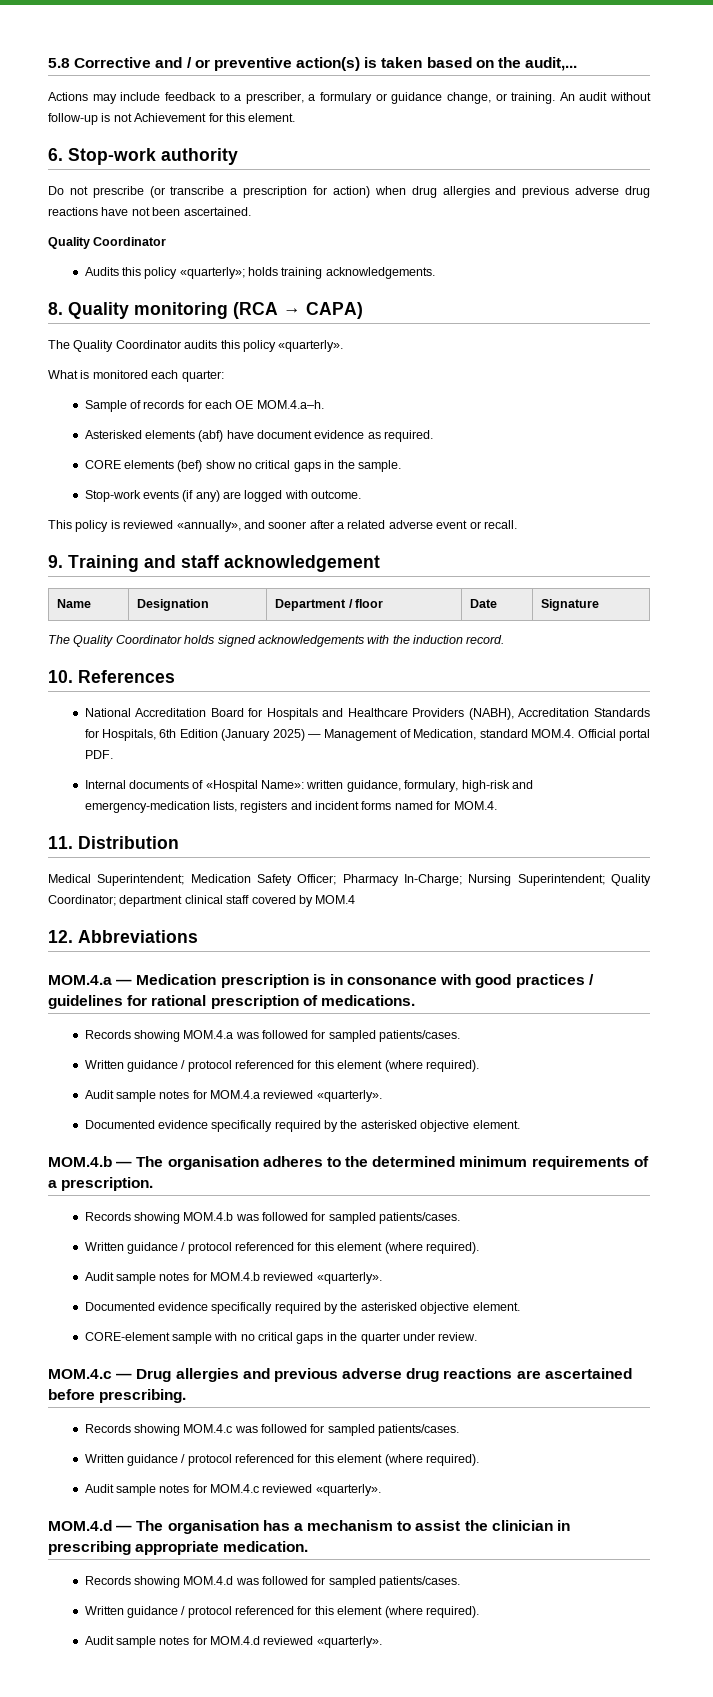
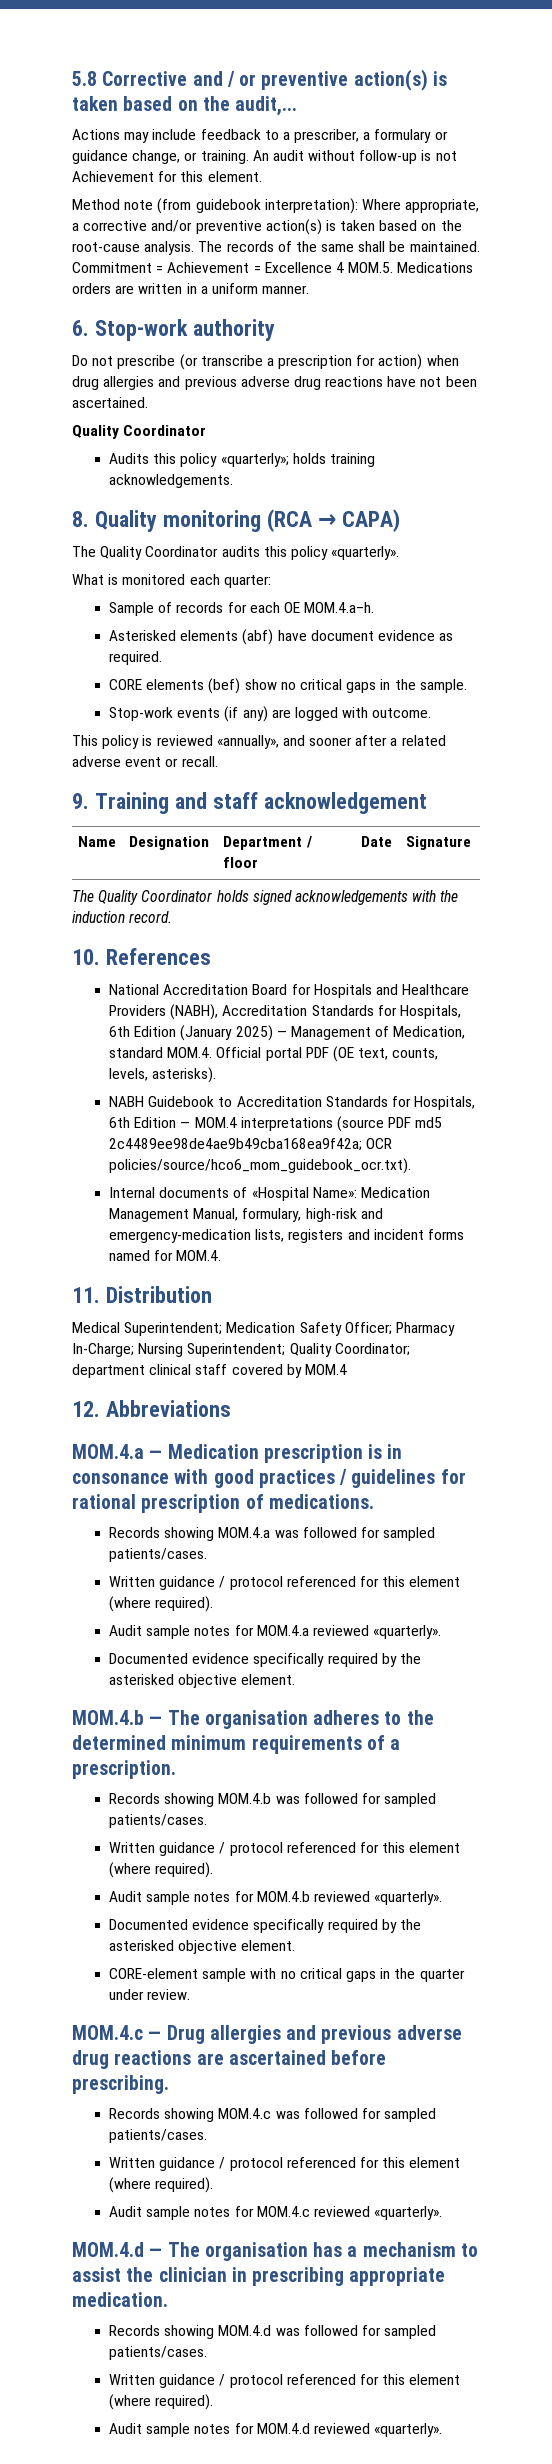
+ Method note (from guidebook interpretation): Where appropriate, a corrective and/or preventive action(s) is taken based on the root-cause analysis. The records of the same shall be maintained. Commitment = Achievement = Excellence 4 MOM.5. Medications orders are written in a uniform manner.
- National Accreditation Board for Hospitals and Healthcare Providers (NABH), Accreditation Standards for Hospitals, 6th Edition (January 2025) — Management of Medication, standard MOM.4. Official portal PDF.
+ National Accreditation Board for Hospitals and Healthcare Providers (NABH), Accreditation Standards for Hospitals, 6th Edition (January 2025) — Management of Medication, standard MOM.4. Official portal PDF (OE text, counts, levels, asterisks).
+ NABH Guidebook to Accreditation Standards for Hospitals, 6th Edition — MOM.4 interpretations (source PDF md5 2c4489ee98de4ae9b49cba168ea9f42a; OCR policies/source/hco6_mom_guidebook_ocr.txt).
- Internal documents of «Hospital Name»: written guidance, formulary, high-risk and emergency-medication lists, registers and incident forms named for MOM.4.
+ Internal documents of «Hospital Name»: Medication Management Manual, formulary, high-risk and emergency-medication lists, registers and incident forms named for MOM.4.

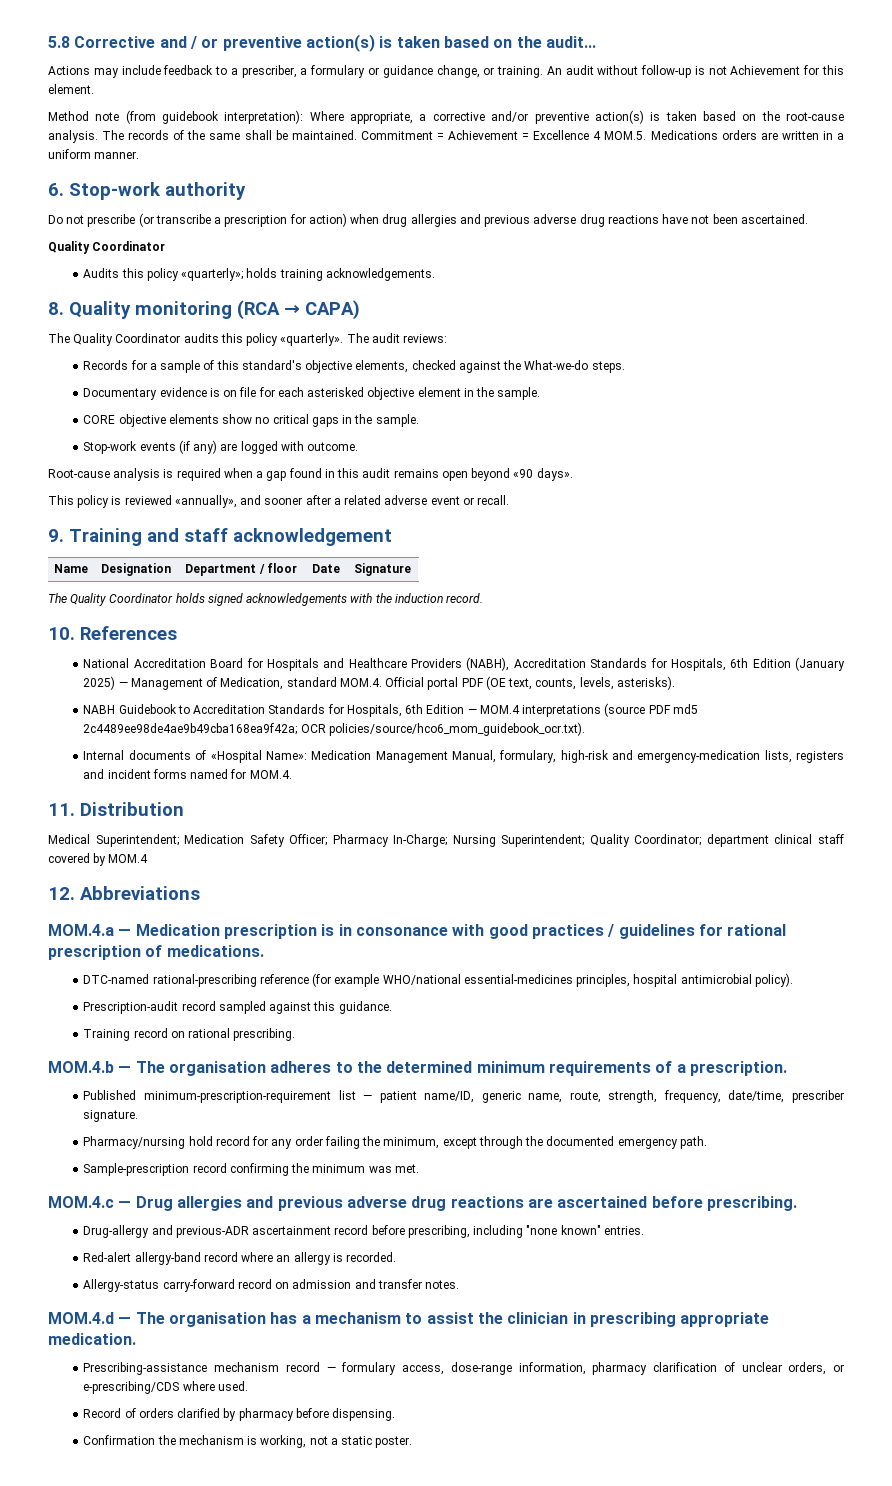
- 5.8 Corrective and / or preventive action(s) is taken based on the audit,...
+ 5.8 Corrective and / or preventive action(s) is taken based on the audit...
- The Quality Coordinator audits this policy «quarterly».
- What is monitored each quarter:
- Sample of records for each OE MOM.4.a–h.
- Asterisked elements (abf) have document evidence as required.
+ The Quality Coordinator audits this policy «quarterly». The audit reviews:
+ Records for a sample of this standard's objective elements, checked against the What-we-do steps.
+ Documentary evidence is on file for each asterisked objective element in the sample.
- CORE elements (bef) show no critical gaps in the sample.
+ CORE objective elements show no critical gaps in the sample.
+ Root-cause analysis is required when a gap found in this audit remains open beyond «90 days».
- Records showing MOM.4.a was followed for sampled patients/cases.
- Written guidance / protocol referenced for this element (where required).
- Audit sample notes for MOM.4.a reviewed «quarterly».
- Documented evidence specifically required by the asterisked objective element.
+ DTC-named rational-prescribing reference (for example WHO/national essential-medicines principles, hospital antimicrobial policy).
+ Prescription-audit record sampled against this guidance.
+ Training record on rational prescribing.
- Records showing MOM.4.b was followed for sampled patients/cases.
- Written guidance / protocol referenced for this element (where required).
- Audit sample notes for MOM.4.b reviewed «quarterly».
- Documented evidence specifically required by the asterisked objective element.
- CORE-element sample with no critical gaps in the quarter under review.
+ Published minimum-prescription-requirement list — patient name/ID, generic name, route, strength, frequency, date/time, prescriber signature.
+ Pharmacy/nursing hold record for any order failing the minimum, except through the documented emergency path.
+ Sample-prescription record confirming the minimum was met.
- Records showing MOM.4.c was followed for sampled patients/cases.
- Written guidance / protocol referenced for this element (where required).
- Audit sample notes for MOM.4.c reviewed «quarterly».
+ Drug-allergy and previous-ADR ascertainment record before prescribing, including "none known" entries.
+ Red-alert allergy-band record where an allergy is recorded.
+ Allergy-status carry-forward record on admission and transfer notes.
- Records showing MOM.4.d was followed for sampled patients/cases.
- Written guidance / protocol referenced for this element (where required).
- Audit sample notes for MOM.4.d reviewed «quarterly».
+ Prescribing-assistance mechanism record — formulary access, dose-range information, pharmacy clarification of unclear orders, or e-prescribing/CDS where used.
+ Record of orders clarified by pharmacy before dispensing.
+ Confirmation the mechanism is working, not a static poster.

